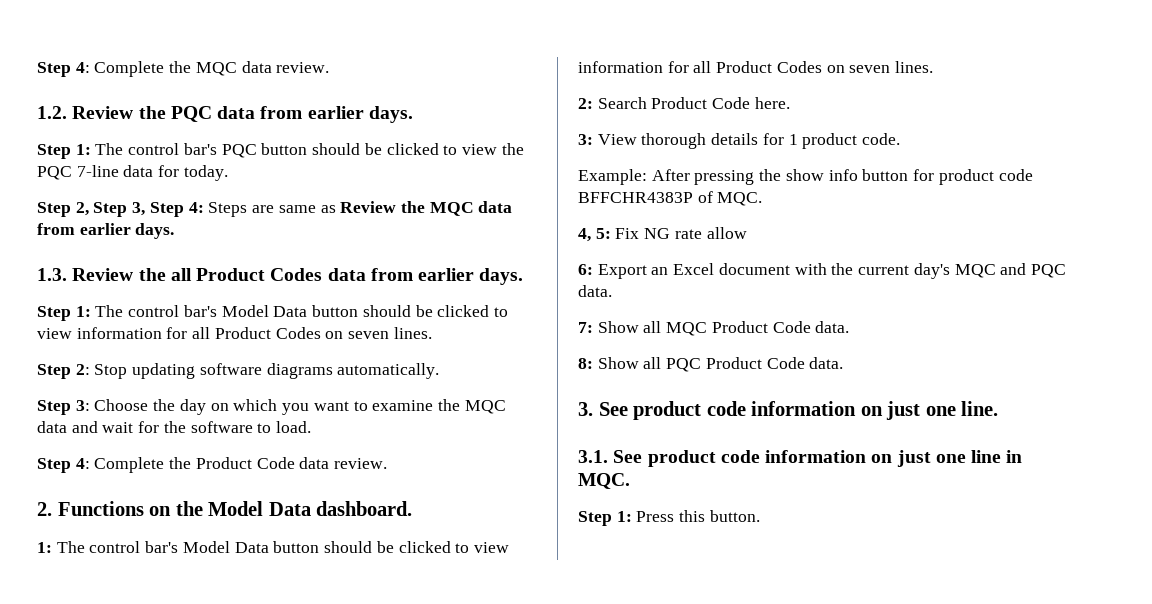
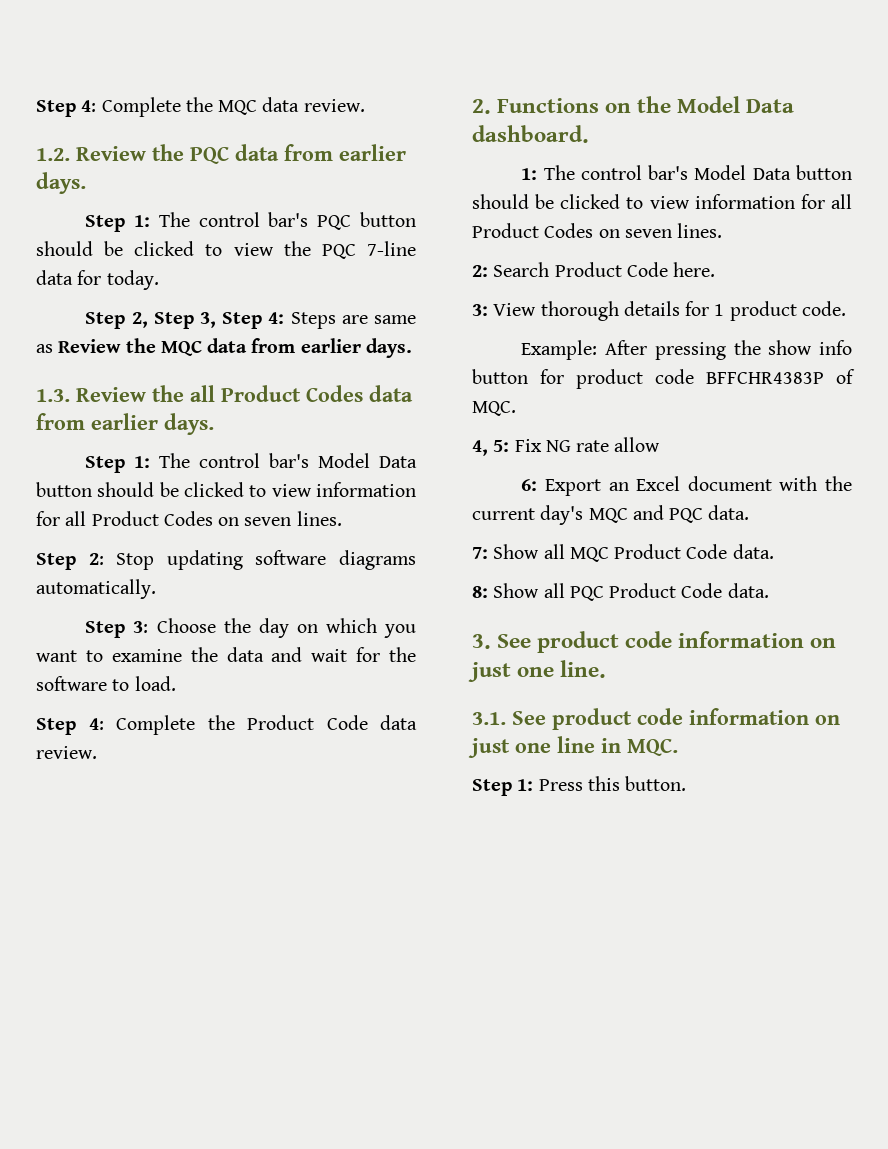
- Step 3: Choose the day on which you want to examine the MQC data and wait for the software to load.
+ Step 3: Choose the day on which you want to examine the data and wait for the software to load.

